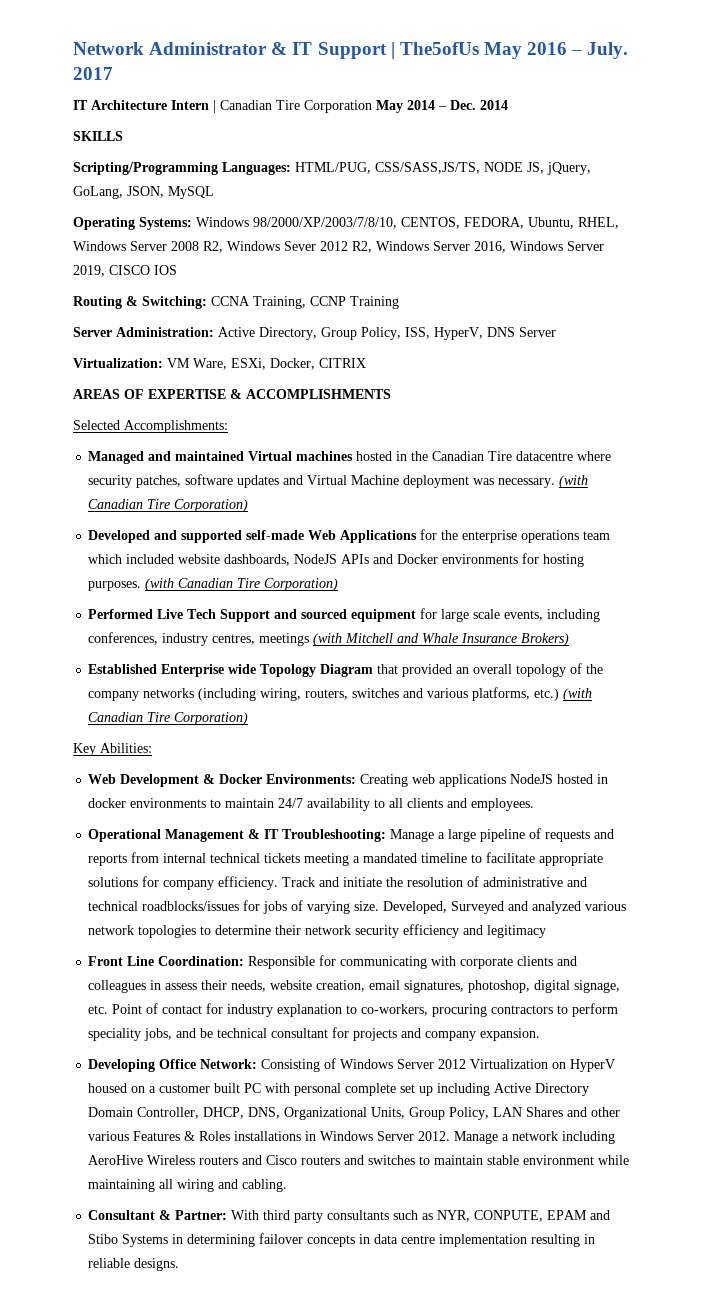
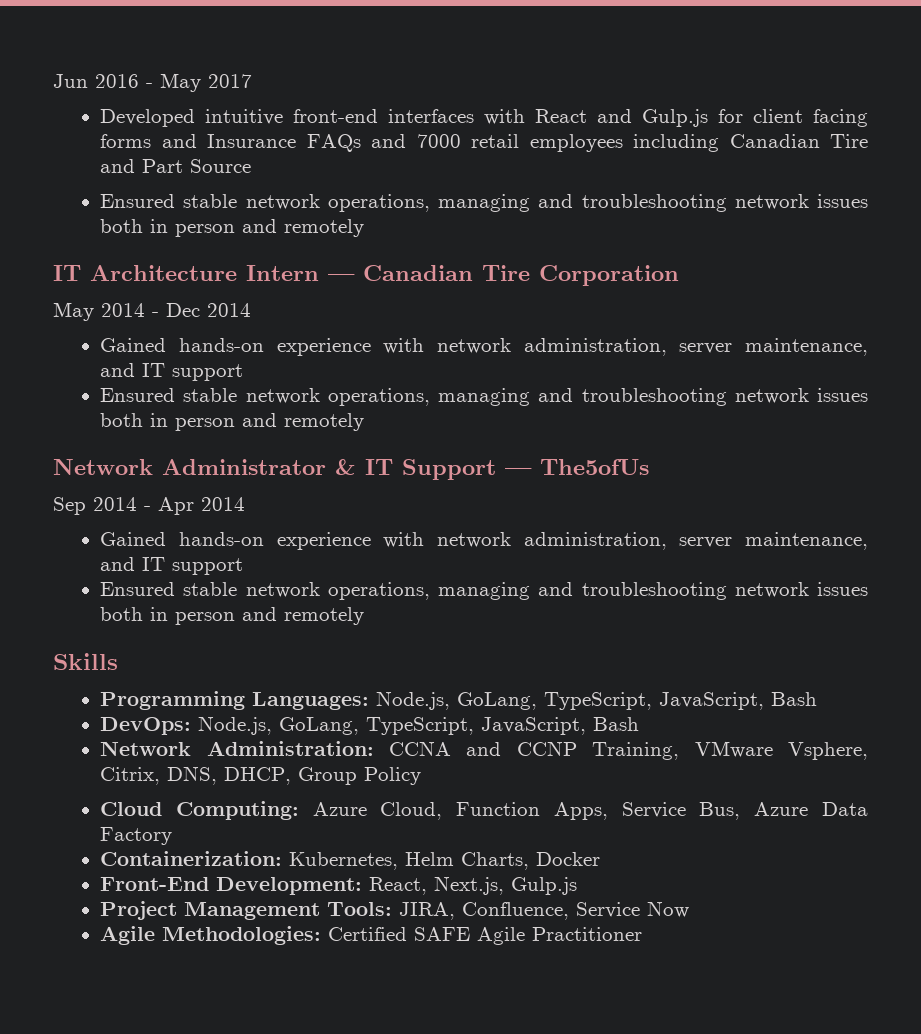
+ Jun 2016 - May 2017
+ Developed intuitive front-end interfaces with React and Gulp.js for client facing forms and Insurance FAQs and 7000 retail employees including Canadian Tire and Part Source
+ Ensured stable network operations, managing and troubleshooting network issues both in person and remotely
+ IT Architecture Intern — Canadian Tire Corporation
+ May 2014 - Dec 2014
+ Gained hands-on experience with network administration, server maintenance, and IT support
+ Ensured stable network operations, managing and troubleshooting network issues both in person and remotely
- Network Administrator & IT Support | The5ofUs May 2016 – July. 2017
- IT Architecture Intern | Canadian Tire Corporation May 2014 – Dec. 2014
- SKILLS
- Scripting/Programming Languages: HTML/PUG, CSS/SASS,JS/TS, NODE JS, jQuery, GoLang, JSON, MySQL
- Operating Systems: Windows 98/2000/XP/2003/7/8/10, CENTOS, FEDORA, Ubuntu, RHEL, Windows Server 2008 R2, Windows Sever 2012 R2, Windows Server 2016, Windows Server 2019, CISCO IOS
- Routing & Switching: CCNA Training, CCNP Training
- Server Administration: Active Directory, Group Policy, ISS, HyperV, DNS Server
- Virtualization: VM Ware, ESXi, Docker, CITRIX
- AREAS OF EXPERTISE & ACCOMPLISHMENTS
- Selected Accomplishments:
- Managed and maintained Virtual machines hosted in the Canadian Tire datacentre where security patches, software updates and Virtual Machine deployment was necessary. (with Canadian Tire Corporation)
- Developed and supported self-made Web Applications for the enterprise operations team which included website dashboards, NodeJS APIs and Docker environments for hosting purposes. (with Canadian Tire Corporation)
- Performed Live Tech Support and sourced equipment for large scale events, including conferences, industry centres, meetings (with Mitchell and Whale Insurance Brokers)
- Established Enterprise wide Topology Diagram that provided an overall topology of the company networks (including wiring, routers, switches and various platforms, etc.) (with Canadian Tire Corporation)
- Key Abilities:
- Web Development & Docker Environments: Creating web applications NodeJS hosted in docker environments to maintain 24/7 availability to all clients and employees.
- Operational Management & IT Troubleshooting: Manage a large pipeline of requests and reports from internal technical tickets meeting a mandated timeline to facilitate appropriate solutions for company efficiency. Track and initiate the resolution of administrative and technical roadblocks/issues for jobs of varying size. Developed, Surveyed and analyzed various network topologies to determine their network security efficiency and legitimacy
- Front Line Coordination: Responsible for communicating with corporate clients and colleagues in assess their needs, website creation, email signatures, photoshop, digital signage, etc. Point of contact for industry explanation to co-workers, procuring contractors to perform speciality jobs, and be technical consultant for projects and company expansion.
- Developing Office Network: Consisting of Windows Server 2012 Virtualization on HyperV housed on a customer built PC with personal complete set up including Active Directory Domain Controller, DHCP, DNS, Organizational Units, Group Policy, LAN Shares and other various Features & Roles installations in Windows Server 2012. Manage a network including AeroHive Wireless routers and Cisco routers and switches to maintain stable environment while maintaining all wiring and cabling.
- Consultant & Partner: With third party consultants such as NYR, CONPUTE, EPAM and Stibo Systems in determining failover concepts in data centre implementation resulting in reliable designs.
+ Network Administrator & IT Support — The5ofUs
+ Sep 2014 - Apr 2014
+ Gained hands-on experience with network administration, server maintenance, and IT support
+ Ensured stable network operations, managing and troubleshooting network issues both in person and remotely
+ Skills
+ Programming Languages: Node.js, GoLang, TypeScript, JavaScript, Bash
+ DevOps: Node.js, GoLang, TypeScript, JavaScript, Bash
+ Network Administration: CCNA and CCNP Training, VMware Vsphere, Citrix, DNS, DHCP, Group Policy
+ Cloud Computing: Azure Cloud, Function Apps, Service Bus, Azure Data Factory
+ Containerization: Kubernetes, Helm Charts, Docker
+ Front-End Development: React, Next.js, Gulp.js
+ Project Management Tools: JIRA, Confluence, Service Now
+ Agile Methodologies: Certified SAFE Agile Practitioner

